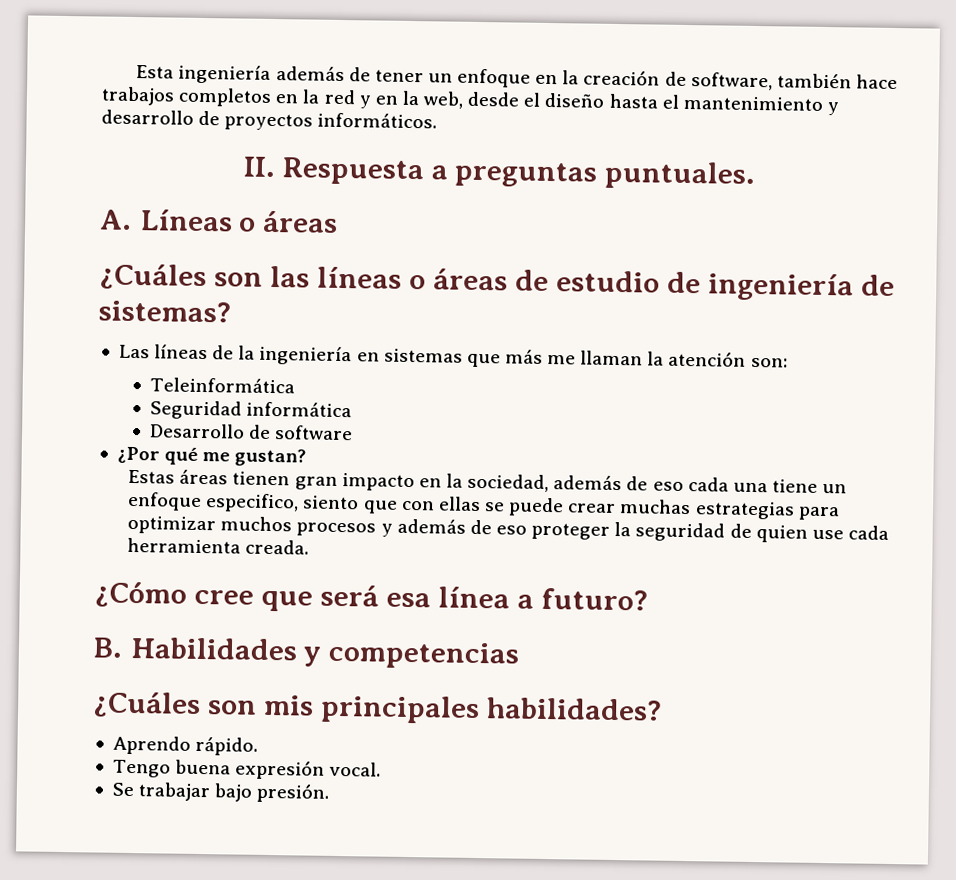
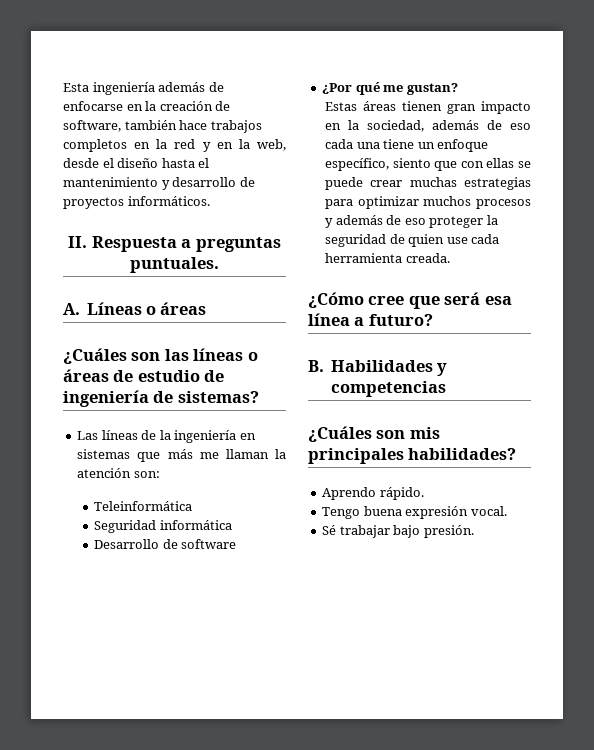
- Esta ingeniería además de tener un enfoque en la creación de software, también hace trabajos completos en la red y en la web, desde el diseño hasta el mantenimiento y desarrollo de proyectos informáticos.
+ Esta ingeniería además de enfocarse en la creación de software, también hace trabajos completos en la red y en la web, desde el diseño hasta el mantenimiento y desarrollo de proyectos informáticos.
- Estas áreas tienen gran impacto en la sociedad, además de eso cada una tiene un enfoque especifico, siento que con ellas se puede crear muchas estrategias para optimizar muchos procesos y además de eso proteger la seguridad de quien use cada herramienta creada.
+ Estas áreas tienen gran impacto en la sociedad, además de eso cada una tiene un enfoque específico, siento que con ellas se puede crear muchas estrategias para optimizar muchos procesos y además de eso proteger la seguridad de quien use cada herramienta creada.
- Se trabajar bajo presión.
+ Sé trabajar bajo presión.

